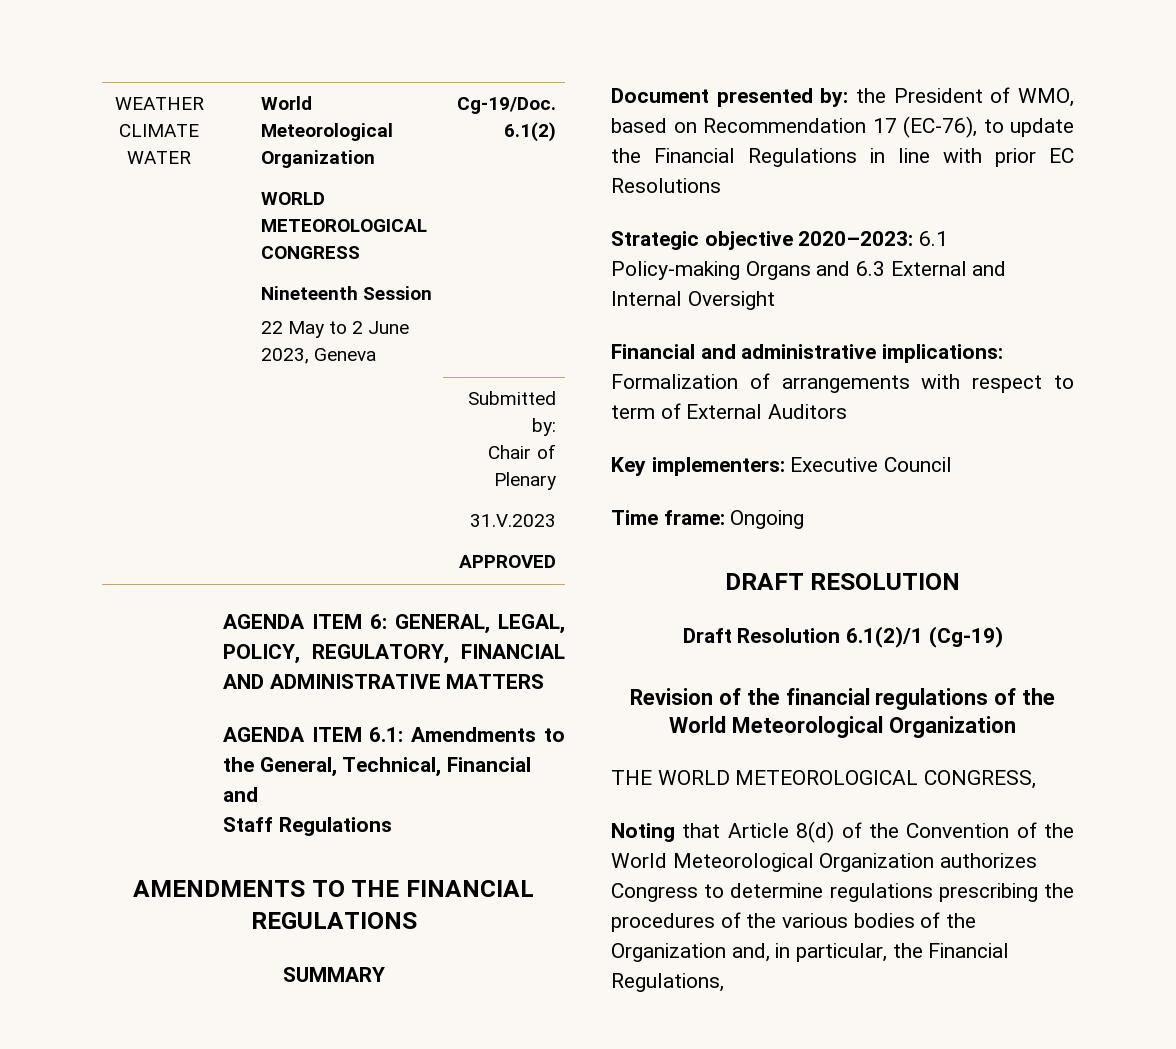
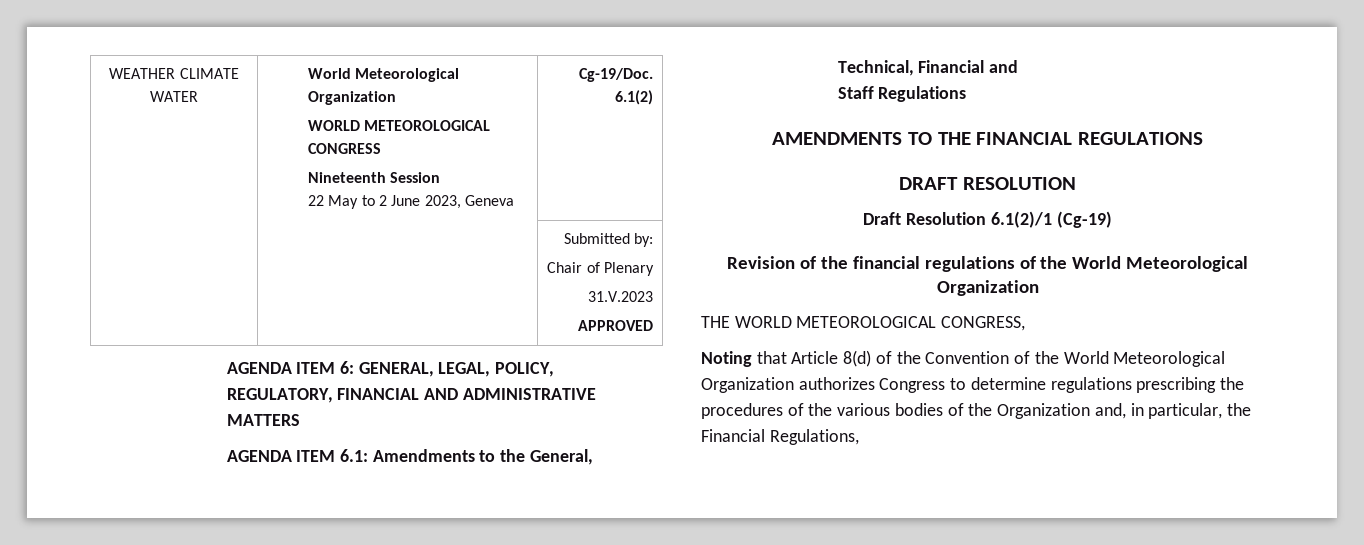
- SUMMARY
- Document presented by: the President of WMO, based on Recommendation 17 (EC-76), to update the Financial Regulations in line with prior EC Resolutions
- Strategic objective 2020–2023: 6.1 Policy-making Organs and 6.3 External and Internal Oversight
- Financial and administrative implications: Formalization of arrangements with respect to term of External Auditors
- Key implementers: Executive Council
- Time frame: Ongoing

